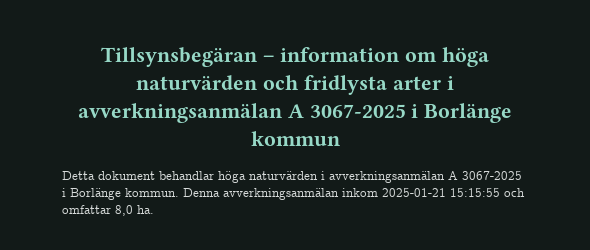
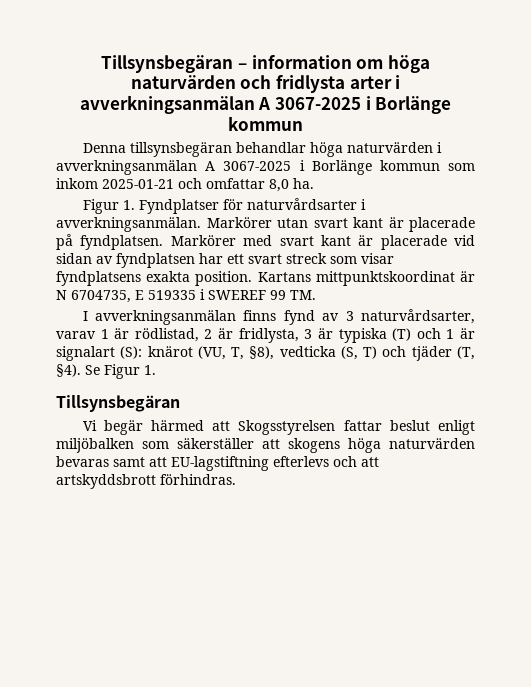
- Detta dokument behandlar höga naturvärden i avverkningsanmälan A 3067-2025 i Borlänge kommun. Denna avverkningsanmälan inkom 2025-01-21 15:15:55 och omfattar 8,0 ha.
+ Denna tillsynsbegäran behandlar höga naturvärden i avverkningsanmälan A 3067-2025 i Borlänge kommun som inkom 2025-01-21 och omfattar 8,0 ha.
+ Figur 1. Fyndplatser för naturvårdsarter i avverkningsanmälan. Markörer utan svart kant är placerade på fyndplatsen. Markörer med svart kant är placerade vid sidan av fyndplatsen har ett svart streck som visar fyndplatsens exakta position. Kartans mittpunktskoordinat är N 6704735, E 519335 i SWEREF 99 TM.
+ I avverkningsanmälan finns fynd av 3 naturvårdsarter, varav 1 är rödlistad, 2 är fridlysta, 3 är typiska (T) och 1 är signalart (S): knärot (VU, T, §8), vedticka (S, T) och tjäder (T, §4). Se Figur 1.
+ Tillsynsbegäran
+ Vi begär härmed att Skogsstyrelsen fattar beslut enligt miljöbalken som säkerställer att skogens höga naturvärden bevaras samt att EU-lagstiftning efterlevs och att artskyddsbrott förhindras.

